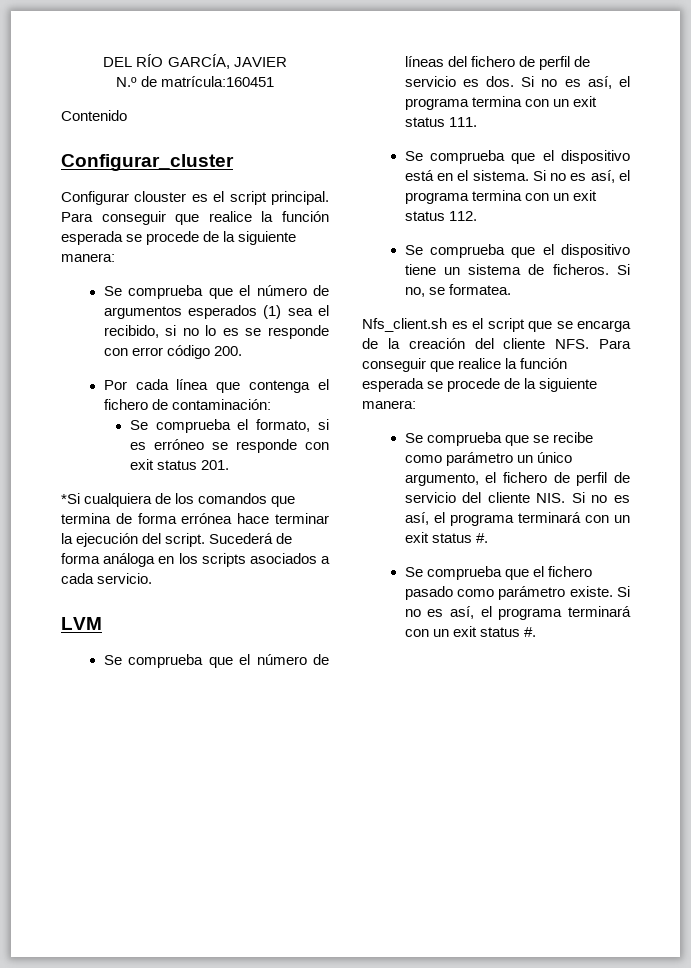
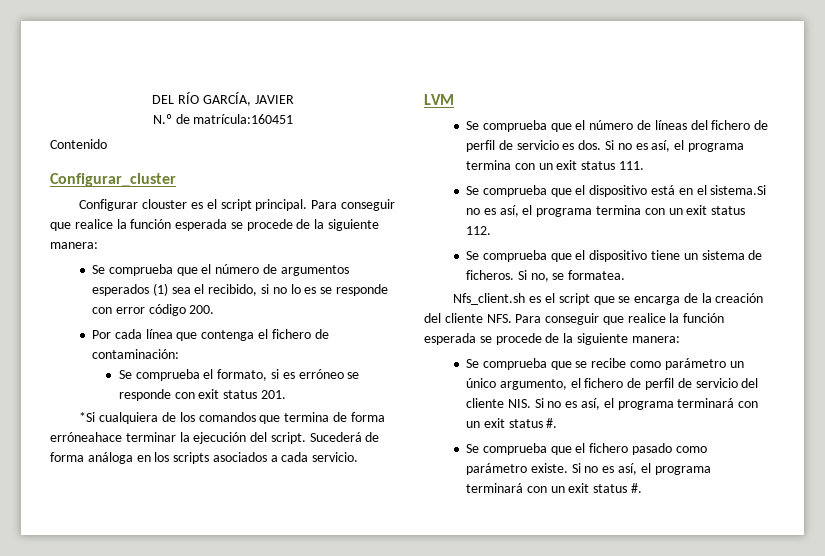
- *Si cualquiera de los comandos que termina de forma errónea hace terminar la ejecución del script.
+ *Si cualquiera de los comandos que termina de forma erróneahace terminar la ejecución del script.
- Se comprueba que el dispositivo está en el sistema. Si no es así, el programa termina con un exit status 112.
+ Se comprueba que el dispositivo está en el sistema.Si no es así, el programa termina con un exit status 112.

